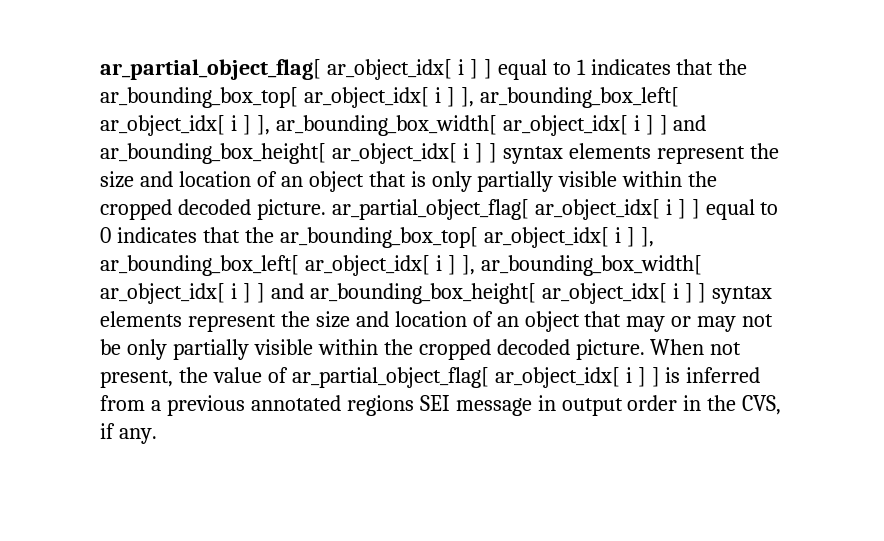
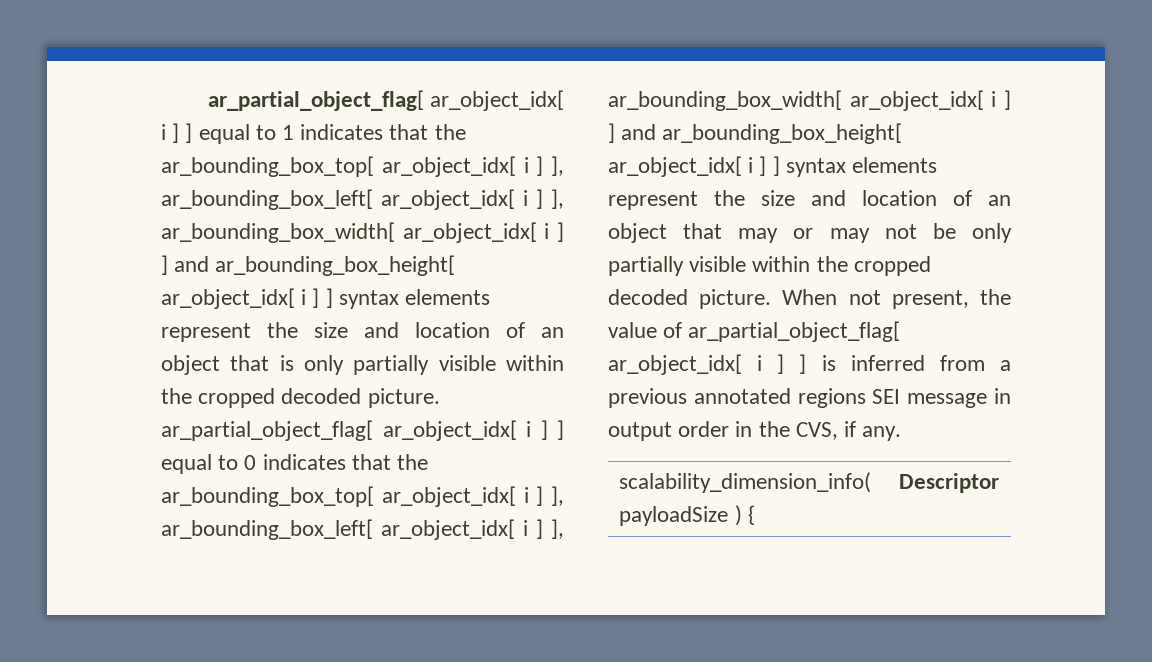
+ scalability_dimension_info( payloadSize ) { | Descriptor

